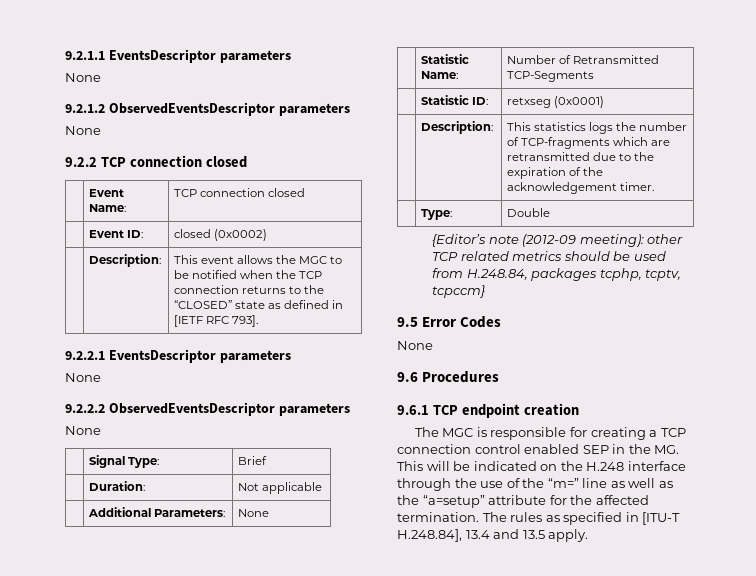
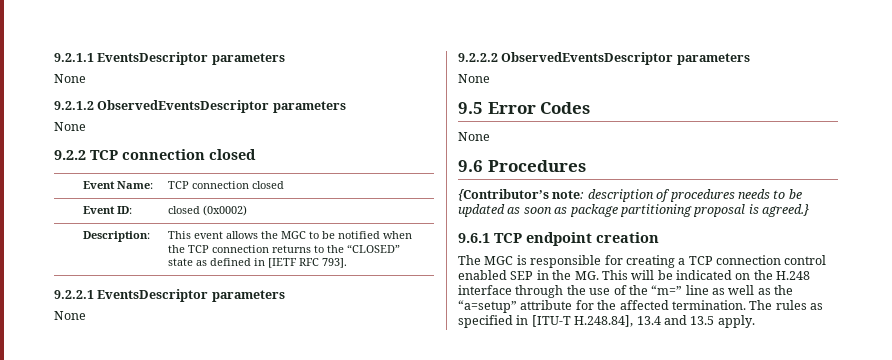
- | Signal Type: | Brief
- | Duration: | Not applicable
- | Additional Parameters: | None
- | Statistic Name: | Number of Retransmitted TCP-Segments
- | Statistic ID: | retxseg (0x0001)
- | Description: | This statistics logs the number of TCP-fragments which are retransmitted due to the expiration of the acknowledgement timer.
- | Type: | Double
- {Editor’s note (2012-09 meeting): other TCP related metrics should be used from H.248.84, packages tcphp, tcptv, tcpccm}
+ {Contributor’s note: description of procedures needs to be updated as soon as package partitioning proposal is agreed.}

